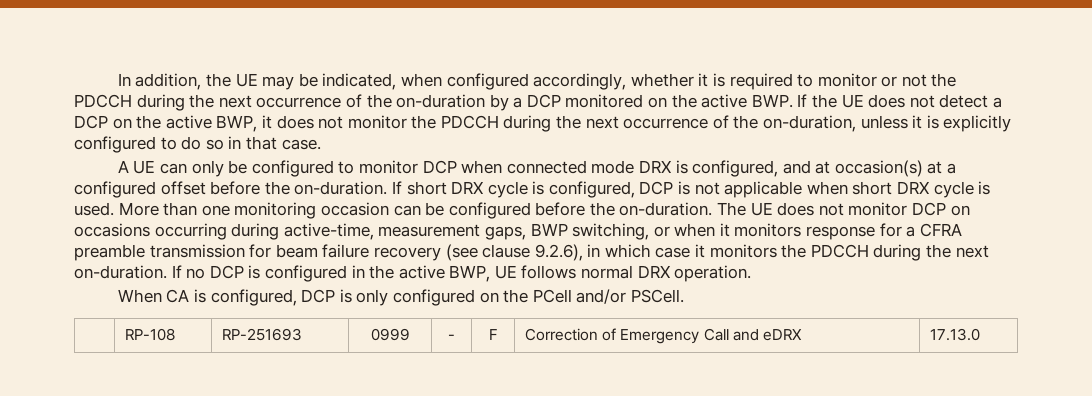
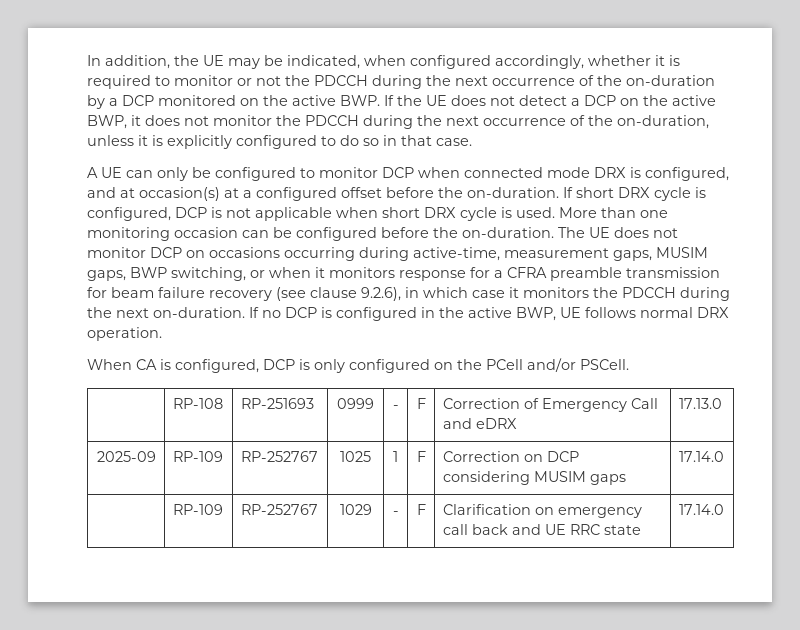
- The UE does not monitor DCP on occasions occurring during active-time, measurement gaps, BWP switching, or when it monitors response for a CFRA preamble transmission for beam failure recovery (see clause 9.2.6), in which case it monitors the PDCCH during the next on-duration.
+ The UE does not monitor DCP on occasions occurring during active-time, measurement gaps, MUSIM gaps, BWP switching, or when it monitors response for a CFRA preamble transmission for beam failure recovery (see clause 9.2.6), in which case it monitors the PDCCH during the next on-duration.
+ 2025-09 | RP-109 | RP-252767 | 1025 | 1 | F | Correction on DCP considering MUSIM gaps | 17.14.0
+ | RP-109 | RP-252767 | 1029 | - | F | Clarification on emergency call back and UE RRC state | 17.14.0

